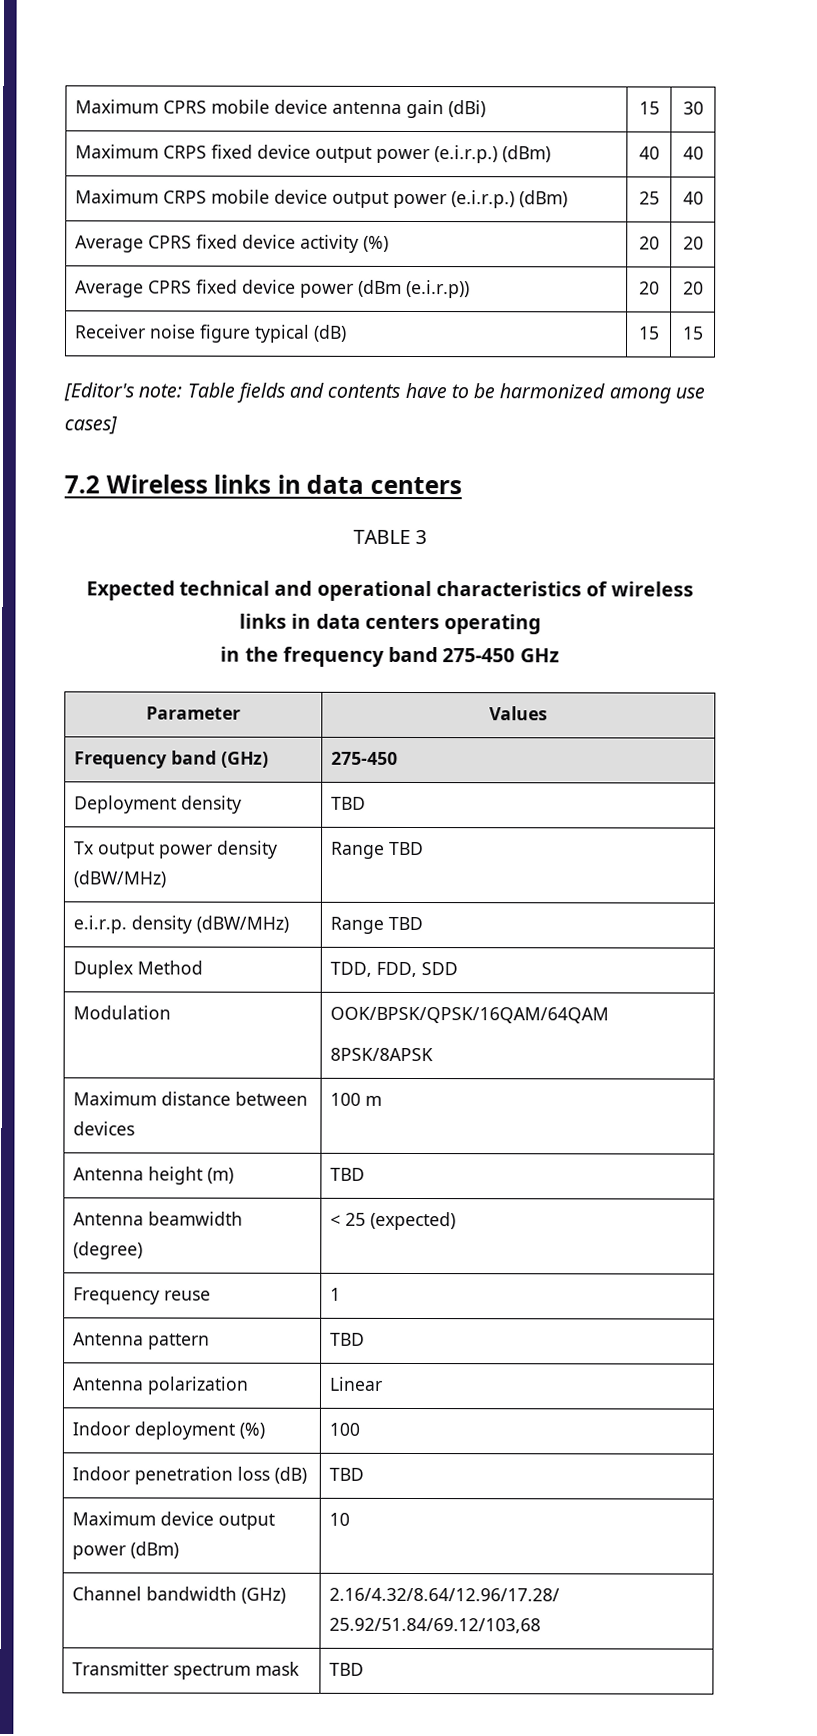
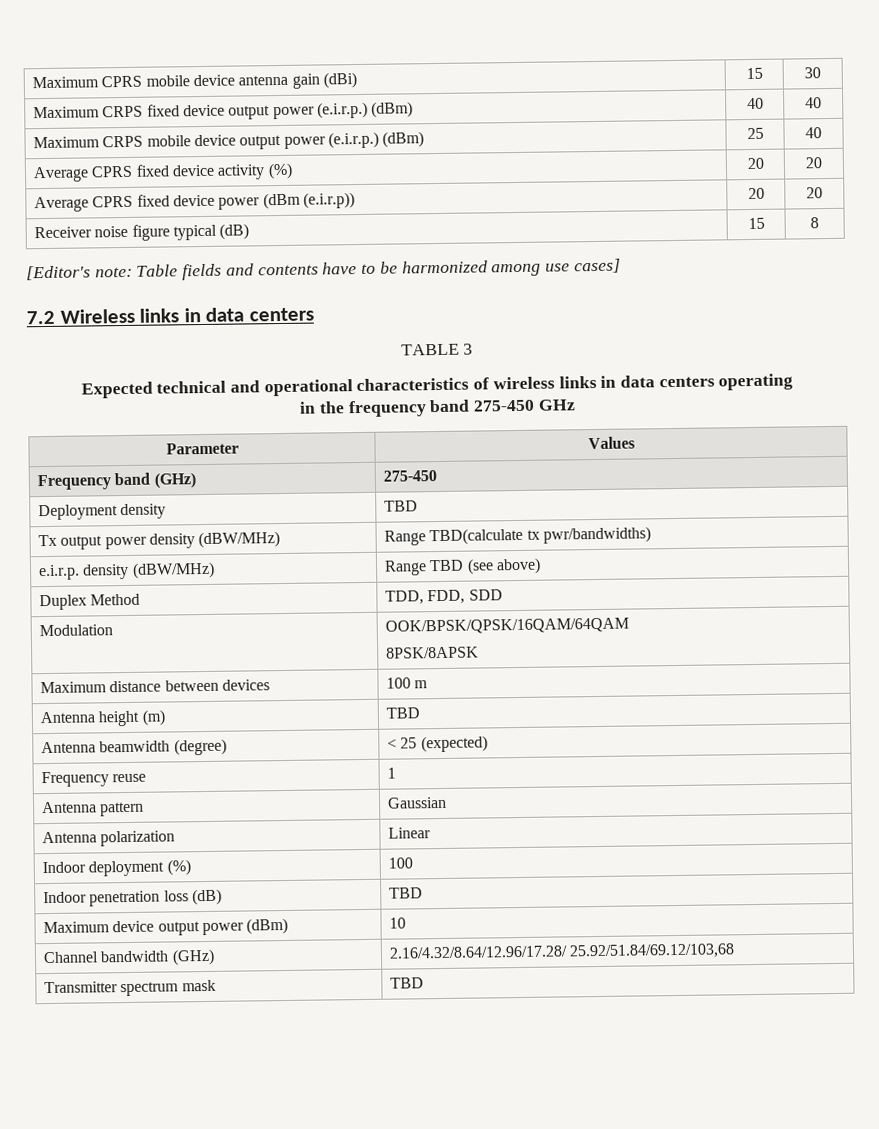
- Receiver noise figure typical (dB) | 15 | 15
+ Receiver noise figure typical (dB) | 15 | 8
- Tx output power density (dBW/MHz) | Range TBD
+ Tx output power density (dBW/MHz) | Range TBD(calculate tx pwr/bandwidths)
- e.i.r.p. density (dBW/MHz) | Range TBD
+ e.i.r.p. density (dBW/MHz) | Range TBD (see above)
- Antenna pattern | TBD
+ Antenna pattern | Gaussian

